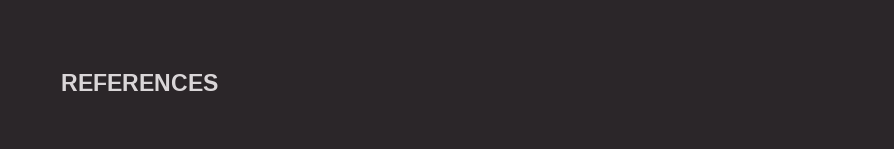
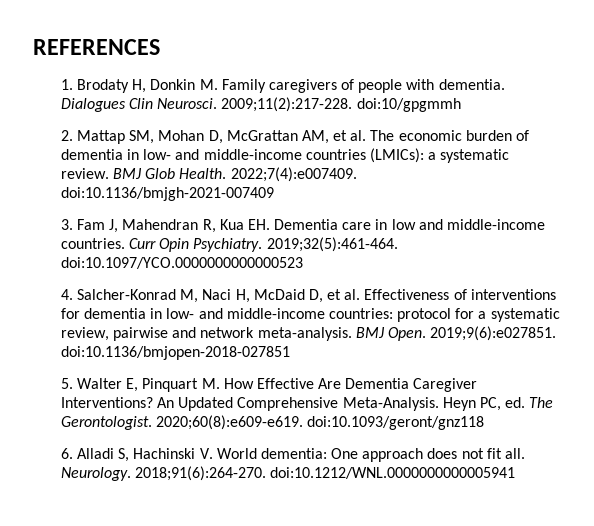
+ 1. Brodaty H, Donkin M. Family caregivers of people with dementia. Dialogues Clin Neurosci. 2009;11(2):217-228. doi:10/gpgmmh
+ 2. Mattap SM, Mohan D, McGrattan AM, et al. The economic burden of dementia in low- and middle-income countries (LMICs): a systematic review. BMJ Glob Health. 2022;7(4):e007409. doi:10.1136/bmjgh-2021-007409
+ 3. Fam J, Mahendran R, Kua EH. Dementia care in low and middle-income countries. Curr Opin Psychiatry. 2019;32(5):461-464. doi:10.1097/YCO.0000000000000523
+ 4. Salcher-Konrad M, Naci H, McDaid D, et al. Effectiveness of interventions for dementia in low- and middle-income countries: protocol for a systematic review, pairwise and network meta-analysis. BMJ Open. 2019;9(6):e027851. doi:10.1136/bmjopen-2018-027851
+ 5. Walter E, Pinquart M. How Effective Are Dementia Caregiver Interventions? An Updated Comprehensive Meta-Analysis. Heyn PC, ed. The Gerontologist. 2020;60(8):e609-e619. doi:10.1093/geront/gnz118
+ 6. Alladi S, Hachinski V. World dementia: One approach does not fit all. Neurology. 2018;91(6):264-270. doi:10.1212/WNL.0000000000005941

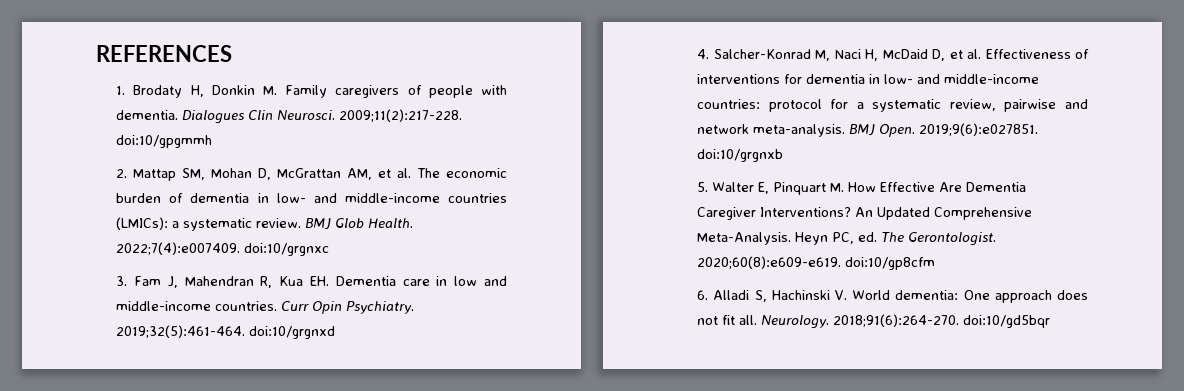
- 2022;7(4):e007409. doi:10.1136/bmjgh-2021-007409
+ 2022;7(4):e007409. doi:10/grgnxc
- 2019;32(5):461-464. doi:10.1097/YCO.0000000000000523
+ 2019;32(5):461-464. doi:10/grgnxd
- 2019;9(6):e027851. doi:10.1136/bmjopen-2018-027851
+ 2019;9(6):e027851. doi:10/grgnxb
- 2020;60(8):e609-e619. doi:10.1093/geront/gnz118
+ 2020;60(8):e609-e619. doi:10/gp8cfm
- 2018;91(6):264-270. doi:10.1212/WNL.0000000000005941
+ 2018;91(6):264-270. doi:10/gd5bqr

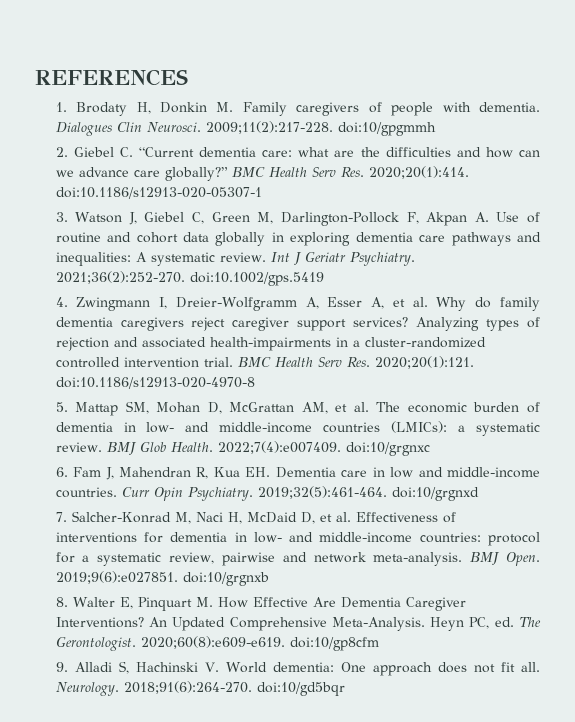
- 2. Mattap SM, Mohan D, McGrattan AM, et al. The economic burden of dementia in low- and middle-income countries (LMICs): a systematic review.
+ 2. Giebel C. “Current dementia care: what are the difficulties and how can we advance care globally?” BMC Health Serv Res. 2020;20(1):414. doi:10.1186/s12913-020-05307-1
+ 3. Watson J, Giebel C, Green M, Darlington-Pollock F, Akpan A. Use of routine and cohort data globally in exploring dementia care pathways and inequalities: A systematic review. Int J Geriatr Psychiatry. 2021;36(2):252-270. doi:10.1002/gps.5419
+ 4. Zwingmann I, Dreier-Wolfgramm A, Esser A, et al. Why do family dementia caregivers reject caregiver support services? Analyzing types of rejection and associated health-impairments in a cluster-randomized controlled intervention trial. BMC Health Serv Res. 2020;20(1):121. doi:10.1186/s12913-020-4970-8
+ 5. Mattap SM, Mohan D, McGrattan AM, et al. The economic burden of dementia in low- and middle-income countries (LMICs): a systematic review.
- 3. Fam J, Mahendran R, Kua EH. Dementia care in low and middle-income countries.
+ 6. Fam J, Mahendran R, Kua EH. Dementia care in low and middle-income countries.
- 4. Salcher-Konrad M, Naci H, McDaid D, et al. Effectiveness of interventions for dementia in low- and middle-income countries: protocol for a systematic review, pairwise and network meta-analysis.
+ 7. Salcher-Konrad M, Naci H, McDaid D, et al. Effectiveness of interventions for dementia in low- and middle-income countries: protocol for a systematic review, pairwise and network meta-analysis.
- 5. Walter E, Pinquart M. How Effective Are Dementia Caregiver Interventions?
+ 8. Walter E, Pinquart M. How Effective Are Dementia Caregiver Interventions?
- 6. Alladi S, Hachinski V. World dementia: One approach does not fit all.
+ 9. Alladi S, Hachinski V. World dementia: One approach does not fit all.

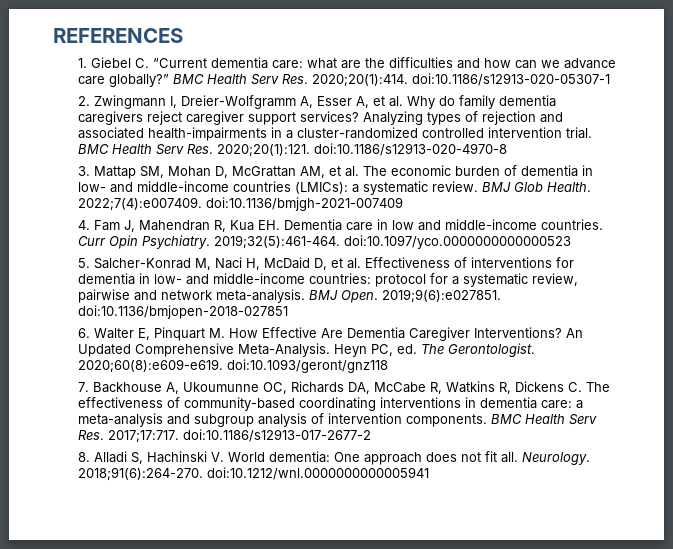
- 1. Brodaty H, Donkin M. Family caregivers of people with dementia. Dialogues Clin Neurosci. 2009;11(2):217-228. doi:10/gpgmmh
- 2. Giebel C. “Current dementia care: what are the difficulties and how can we advance care globally?”
+ 1. Giebel C. “Current dementia care: what are the difficulties and how can we advance care globally?”
- 3. Watson J, Giebel C, Green M, Darlington-Pollock F, Akpan A. Use of routine and cohort data globally in exploring dementia care pathways and inequalities: A systematic review. Int J Geriatr Psychiatry. 2021;36(2):252-270. doi:10.1002/gps.5419
- 4. Zwingmann I, Dreier-Wolfgramm A, Esser A, et al. Why do family dementia caregivers reject caregiver support services?
+ 2. Zwingmann I, Dreier-Wolfgramm A, Esser A, et al. Why do family dementia caregivers reject caregiver support services?
- 5. Mattap SM, Mohan D, McGrattan AM, et al. The economic burden of dementia in low- and middle-income countries (LMICs): a systematic review.
+ 3. Mattap SM, Mohan D, McGrattan AM, et al. The economic burden of dementia in low- and middle-income countries (LMICs): a systematic review.
- 2022;7(4):e007409. doi:10/grgnxc
- 6. Fam J, Mahendran R, Kua EH. Dementia care in low and middle-income countries.
+ 2022;7(4):e007409. doi:10.1136/bmjgh-2021-007409
+ 4. Fam J, Mahendran R, Kua EH. Dementia care in low and middle-income countries.
- 2019;32(5):461-464. doi:10/grgnxd
- 7. Salcher-Konrad M, Naci H, McDaid D, et al. Effectiveness of interventions for dementia in low- and middle-income countries: protocol for a systematic review, pairwise and network meta-analysis.
+ 2019;32(5):461-464. doi:10.1097/yco.0000000000000523
+ 5. Salcher-Konrad M, Naci H, McDaid D, et al. Effectiveness of interventions for dementia in low- and middle-income countries: protocol for a systematic review, pairwise and network meta-analysis.
- 2019;9(6):e027851. doi:10/grgnxb
- 8. Walter E, Pinquart M. How Effective Are Dementia Caregiver Interventions?
+ 2019;9(6):e027851. doi:10.1136/bmjopen-2018-027851
+ 6. Walter E, Pinquart M. How Effective Are Dementia Caregiver Interventions?
- 2020;60(8):e609-e619. doi:10/gp8cfm
- 9. Alladi S, Hachinski V. World dementia: One approach does not fit all.
+ 2020;60(8):e609-e619. doi:10.1093/geront/gnz118
+ 7. Backhouse A, Ukoumunne OC, Richards DA, McCabe R, Watkins R, Dickens C. The effectiveness of community-based coordinating interventions in dementia care: a meta-analysis and subgroup analysis of intervention components. BMC Health Serv Res. 2017;17:717. doi:10.1186/s12913-017-2677-2
+ 8. Alladi S, Hachinski V. World dementia: One approach does not fit all.
- 2018;91(6):264-270. doi:10/gd5bqr
+ 2018;91(6):264-270. doi:10.1212/wnl.0000000000005941

